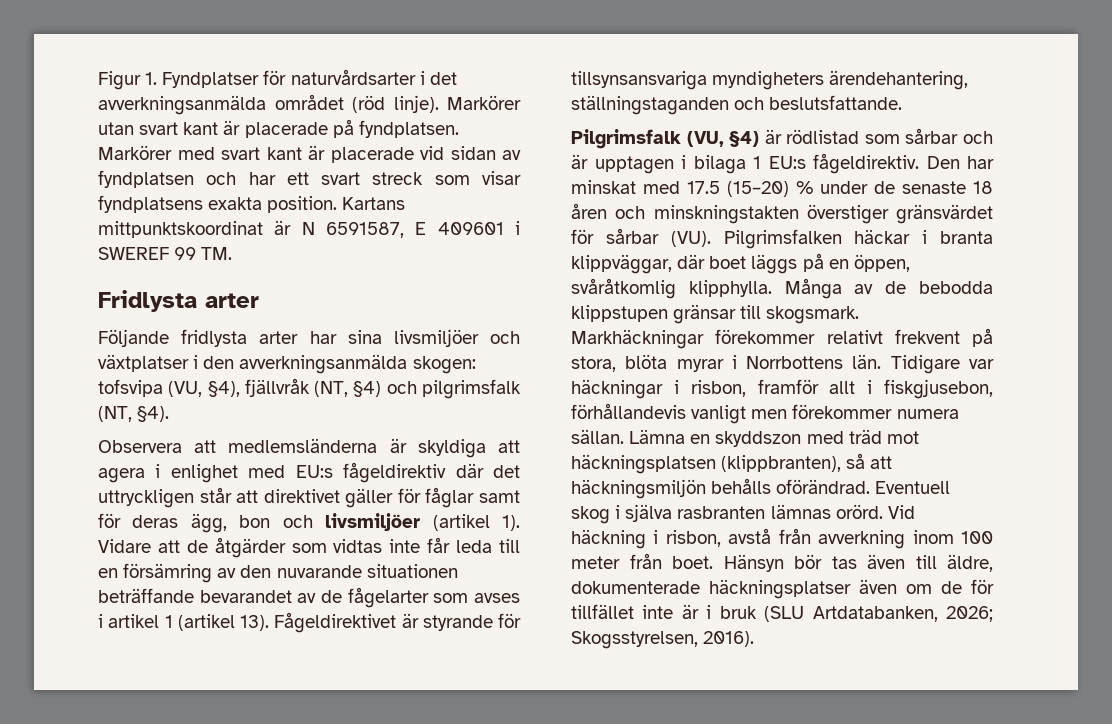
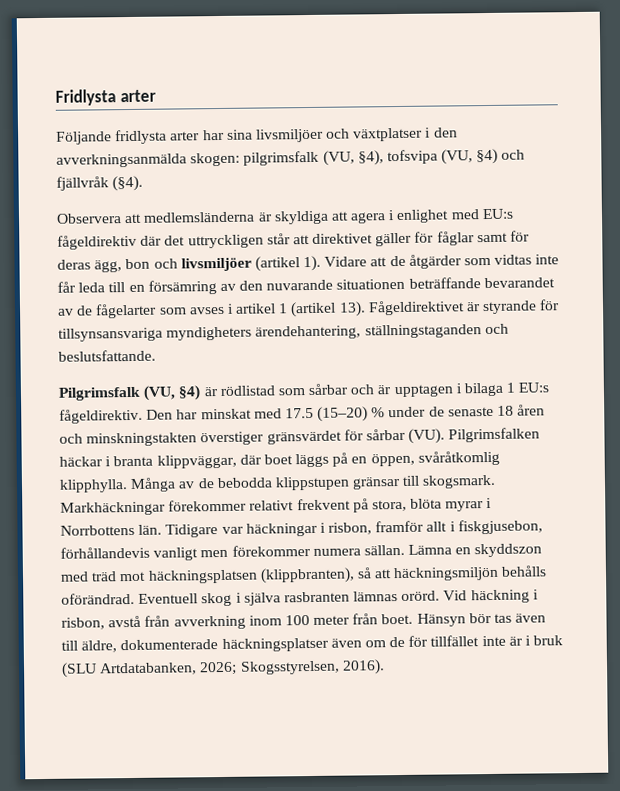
- Figur 1. Fyndplatser för naturvårdsarter i det avverkningsanmälda området (röd linje). Markörer utan svart kant är placerade på fyndplatsen. Markörer med svart kant är placerade vid sidan av fyndplatsen och har ett svart streck som visar fyndplatsens exakta position. Kartans mittpunktskoordinat är N 6591587, E 409601 i SWEREF 99 TM.
- Följande fridlysta arter har sina livsmiljöer och växtplatser i den avverkningsanmälda skogen: tofsvipa (VU, §4), fjällvråk (NT, §4) och pilgrimsfalk (NT, §4).
+ Följande fridlysta arter har sina livsmiljöer och växtplatser i den avverkningsanmälda skogen: pilgrimsfalk (VU, §4), tofsvipa (VU, §4) och fjällvråk (§4).

